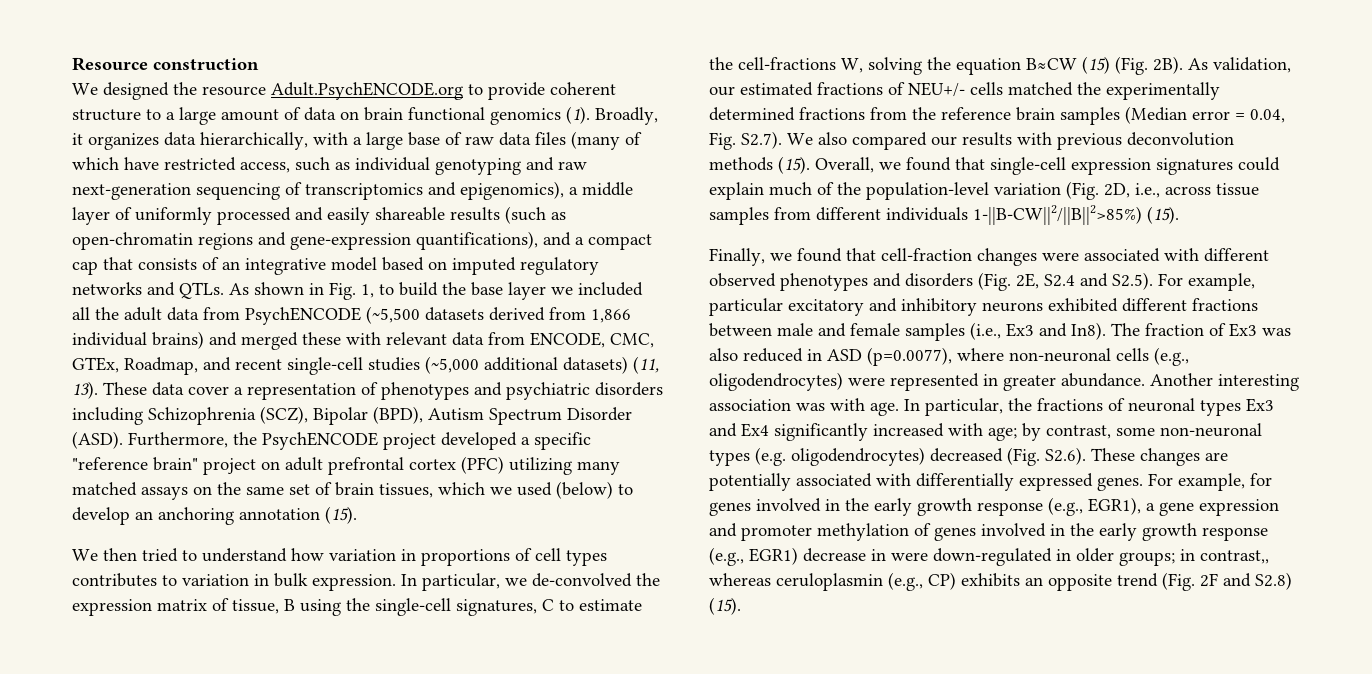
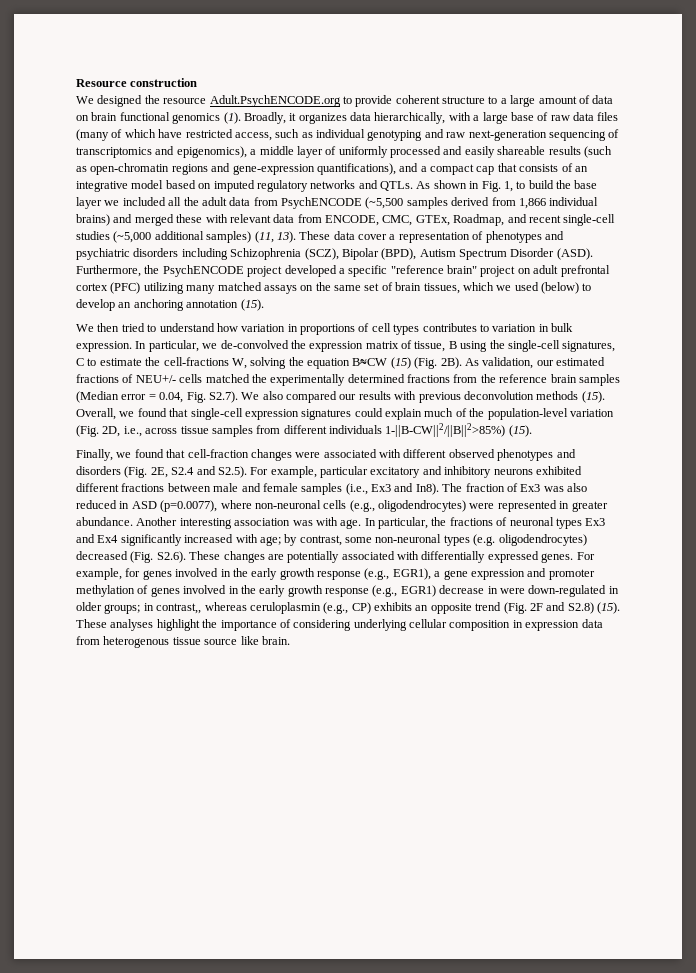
- As shown in Fig. 1, to build the base layer we included all the adult data from PsychENCODE (~5,500 datasets derived from 1,866 individual brains) and merged these with relevant data from ENCODE, CMC, GTEx, Roadmap, and recent single-cell studies (~5,000 additional datasets) (11, 13).
+ As shown in Fig. 1, to build the base layer we included all the adult data from PsychENCODE (~5,500 samples derived from 1,866 individual brains) and merged these with relevant data from ENCODE, CMC, GTEx, Roadmap, and recent single-cell studies (~5,000 additional samples) (11, 13).
+ These analyses highlight the importance of considering underlying cellular composition in expression data from heterogenous tissue source like brain.

